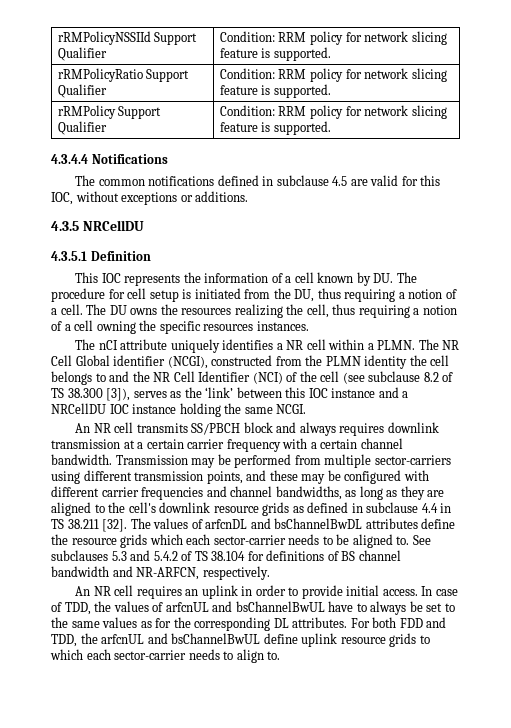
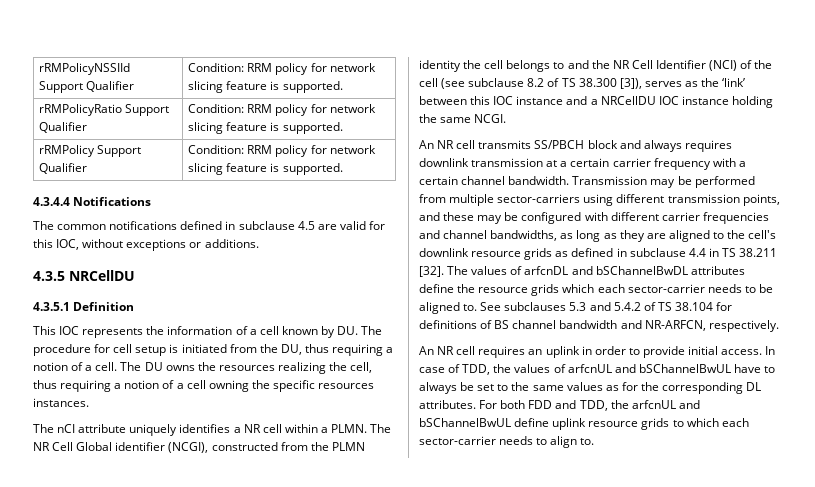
- The values of arfcnDL and bsChannelBwDL attributes define the resource grids which each sector-carrier needs to be aligned to.
+ The values of arfcnDL and bSChannelBwDL attributes define the resource grids which each sector-carrier needs to be aligned to.
- In case of TDD, the values of arfcnUL and bsChannelBwUL have to always be set to the same values as for the corresponding DL attributes.
+ In case of TDD, the values of arfcnUL and bSChannelBwUL have to always be set to the same values as for the corresponding DL attributes.
- For both FDD and TDD, the arfcnUL and bsChannelBwUL define uplink resource grids to which each sector-carrier needs to align to.
+ For both FDD and TDD, the arfcnUL and bSChannelBwUL define uplink resource grids to which each sector-carrier needs to align to.

